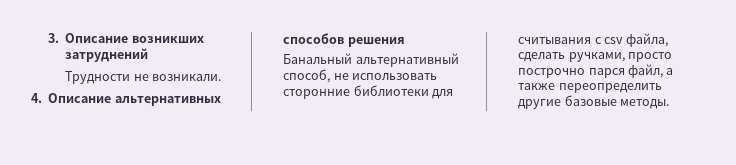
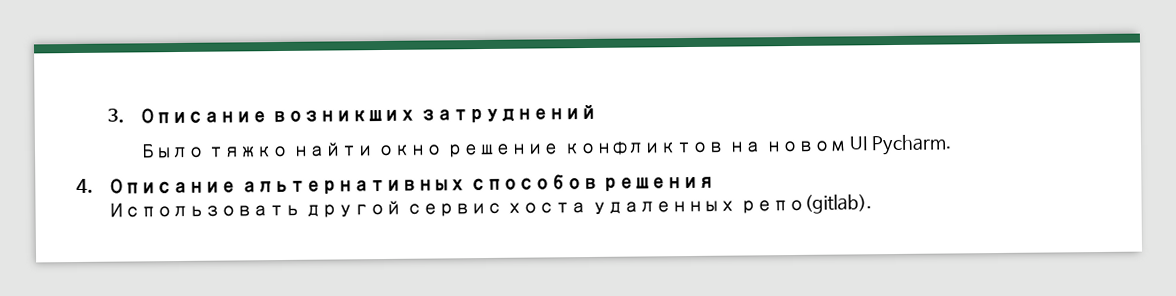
- Трудности не возникали.
+ Было тяжко найти окно решение конфликтов на новом UI Pycharm.
- Банальный альтернативный способ, не использовать сторонние библиотеки для считывания с csv файла, сделать ручками, просто построчно парся файл, а также переопределить другие базовые методы.
+ Использовать другой сервис хоста удаленных репо(gitlab).

